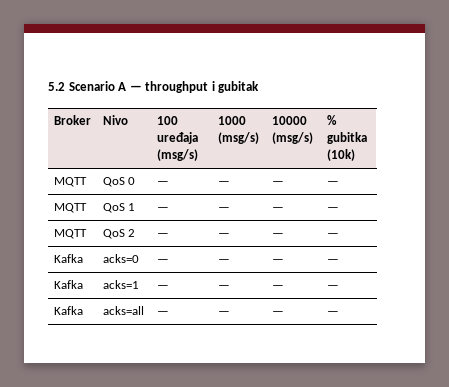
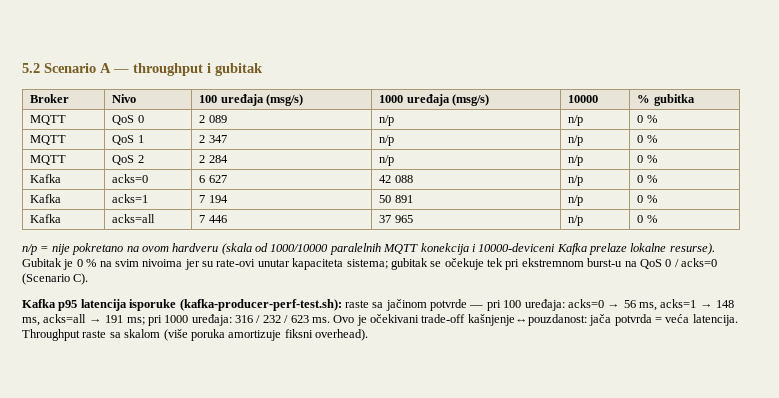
- Broker | Nivo | 100 uređaja (msg/s) | 1000 (msg/s) | 10000 (msg/s) | % gubitka (10k)
+ Broker | Nivo | 100 uređaja (msg/s) | 1000 uređaja (msg/s) | 10000 | % gubitka
- MQTT | QoS 0 | — | — | — | —
- MQTT | QoS 1 | — | — | — | —
- MQTT | QoS 2 | — | — | — | —
- Kafka | acks=0 | — | — | — | —
- Kafka | acks=1 | — | — | — | —
- Kafka | acks=all | — | — | — | —
+ MQTT | QoS 0 | 2 089 | n/p | n/p | 0 %
+ MQTT | QoS 1 | 2 347 | n/p | n/p | 0 %
+ MQTT | QoS 2 | 2 284 | n/p | n/p | 0 %
+ Kafka | acks=0 | 6 627 | 42 088 | n/p | 0 %
+ Kafka | acks=1 | 7 194 | 50 891 | n/p | 0 %
+ Kafka | acks=all | 7 446 | 37 965 | n/p | 0 %
+ n/p = nije pokretano na ovom hardveru (skala od 1000/10000 paralelnih MQTT konekcija i 10000-deviceni Kafka prelaze lokalne resurse). Gubitak je 0 % na svim nivoima jer su rate-ovi unutar kapaciteta sistema; gubitak se očekuje tek pri ekstremnom burst-u na QoS 0 / acks=0 (Scenario C).
+ Kafka p95 latencija isporuke (kafka-producer-perf-test.sh): raste sa jačinom potvrde — pri 100 uređaja: acks=0 → 56 ms, acks=1 → 148 ms, acks=all → 191 ms; pri 1000 uređaja: 316 / 232 / 623 ms. Ovo je očekivani trade-off kašnjenje↔pouzdanost: jača potvrda = veća latencija. Throughput raste sa skalom (više poruka amortizuje fiksni overhead).

